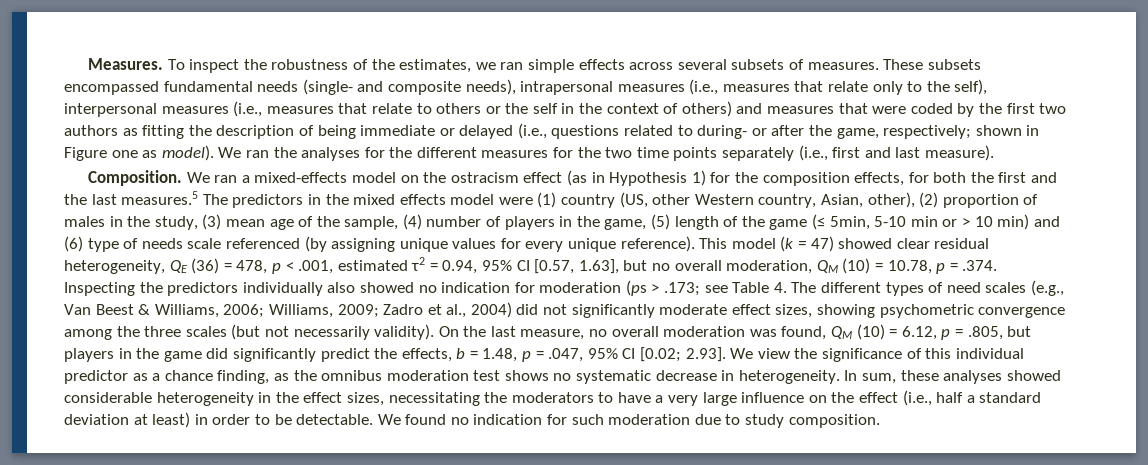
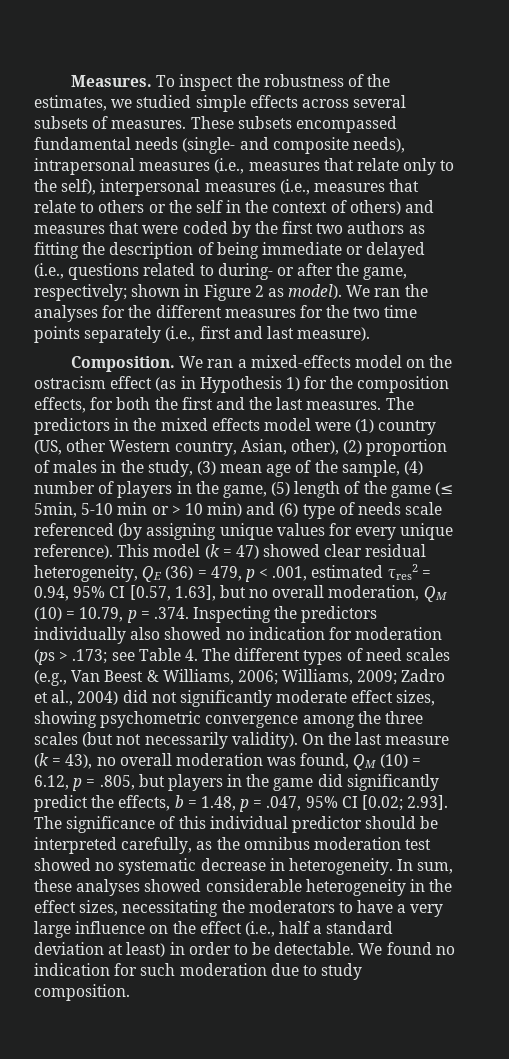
- To inspect the robustness of the estimates, we ran simple effects across several subsets of measures.
+ To inspect the robustness of the estimates, we studied simple effects across several subsets of measures.
- shown in Figure one as model).
+ shown in Figure 2 as model).
- We ran a mixed-effects model on the ostracism effect (as in Hypothesis 1) for the composition effects, for both the first and the last measures.5 The predictors in the mixed effects model were (1) country (US, other Western country, Asian, other), (2) proportion of males in the study, (3) mean age of the sample, (4) number of players in the game, (5) length of the game (≤ 5min, 5-10 min or > 10 min) and (6) type of needs scale referenced (by assigning unique values for every unique reference).
+ We ran a mixed-effects model on the ostracism effect (as in Hypothesis 1) for the composition effects, for both the first and the last measures. The predictors in the mixed effects model were (1) country (US, other Western country, Asian, other), (2) proportion of males in the study, (3) mean age of the sample, (4) number of players in the game, (5) length of the game (≤ 5min, 5-10 min or > 10 min) and (6) type of needs scale referenced (by assigning unique values for every unique reference).
- This model (k = 47) showed clear residual heterogeneity, QE (36) = 478, p < .001, estimated τ2 = 0.94, 95% CI [0.57, 1.63], but no overall moderation, QM (10) = 10.78, p = .374. Inspecting the predictors individually also showed no indication for moderation (ps > .173;
+ This model (k = 47) showed clear residual heterogeneity, QE (36) = 479, p < .001, estimated τres2 = 0.94, 95% CI [0.57, 1.63], but no overall moderation, QM (10) = 10.79, p = .374. Inspecting the predictors individually also showed no indication for moderation (ps > .173;
- On the last measure, no overall moderation was found, QM (10) = 6.12, p = .805, but players in the game did significantly predict the effects, b = 1.48, p = .047, 95% CI [0.02; 2.93]. We view the significance of this individual predictor as a chance finding, as the omnibus moderation test shows no systematic decrease in heterogeneity.
+ On the last measure (k = 43), no overall moderation was found, QM (10) = 6.12, p = .805, but players in the game did significantly predict the effects, b = 1.48, p = .047, 95% CI [0.02; 2.93]. The significance of this individual predictor should be interpreted carefully, as the omnibus moderation test showed no systematic decrease in heterogeneity.

